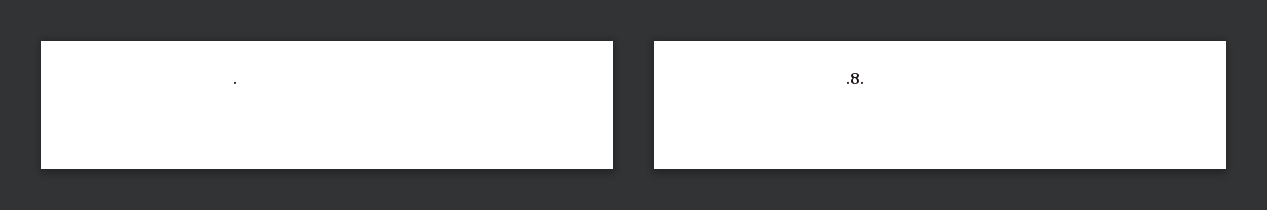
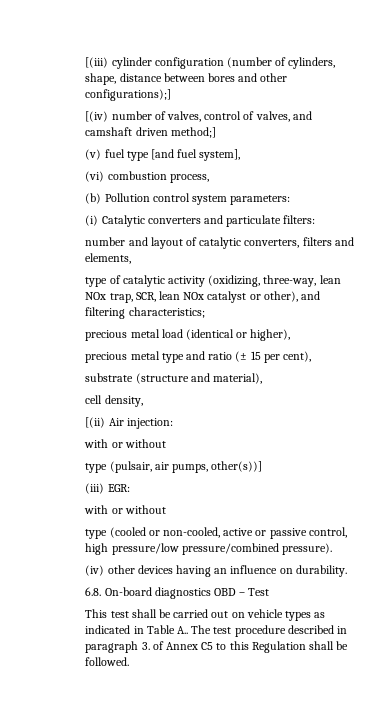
- .
- .8.
+ [(iii) cylinder configuration (number of cylinders, shape, distance between bores and other configurations);]
+ [(iv) number of valves, control of valves, and camshaft driven method;]
+ (v) fuel type [and fuel system],
+ (vi) combustion process,
+ (b) Pollution control system parameters:
+ (i) Catalytic converters and particulate filters:
+ number and layout of catalytic converters, filters and elements,
+ type of catalytic activity (oxidizing, three-way, lean NOx trap, SCR, lean NOx catalyst or other), and filtering characteristics;
+ precious metal load (identical or higher),
+ precious metal type and ratio (± 15 per cent),
+ substrate (structure and material),
+ cell density,
+ [(ii) Air injection:
+ with or without
+ type (pulsair, air pumps, other(s))]
+ (iii) EGR:
+ with or without
+ type (cooled or non-cooled, active or passive control, high pressure/low pressure/combined pressure).
+ (iv) other devices having an influence on durability.
+ 6.8. On-board diagnostics OBD – Test
+ This test shall be carried out on vehicle types as indicated in Table A.. The test procedure described in paragraph 3. of Annex C5 to this Regulation shall be followed.

